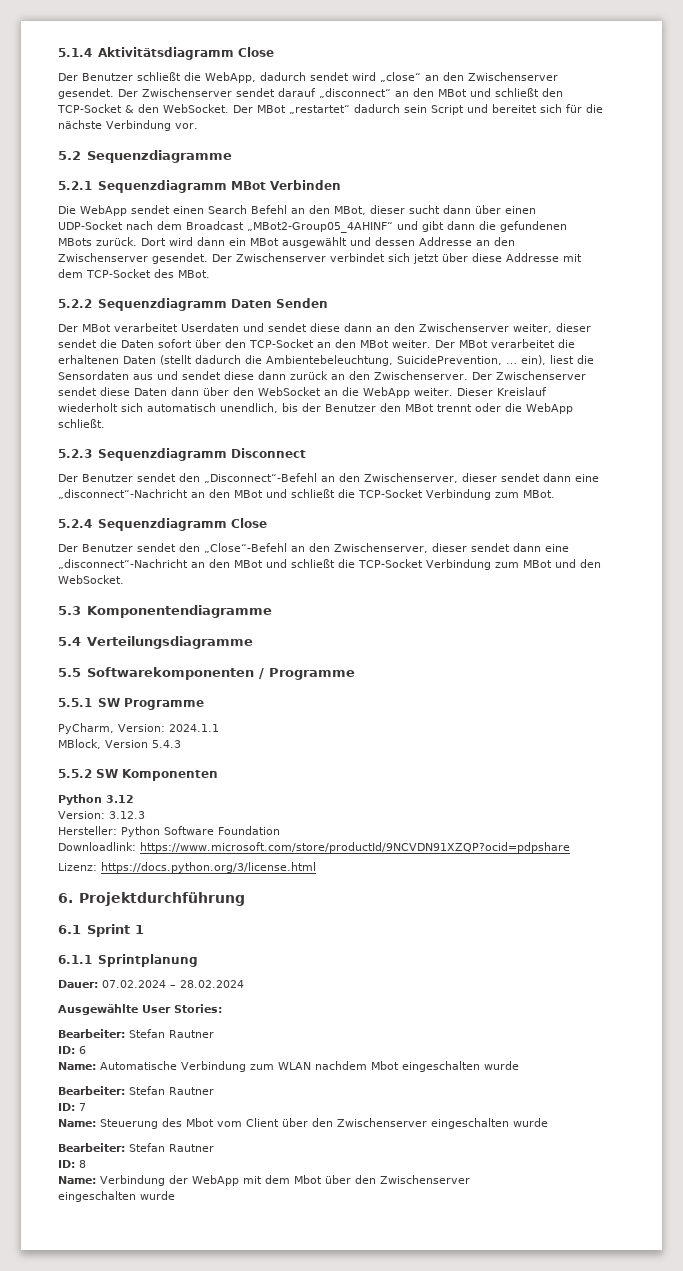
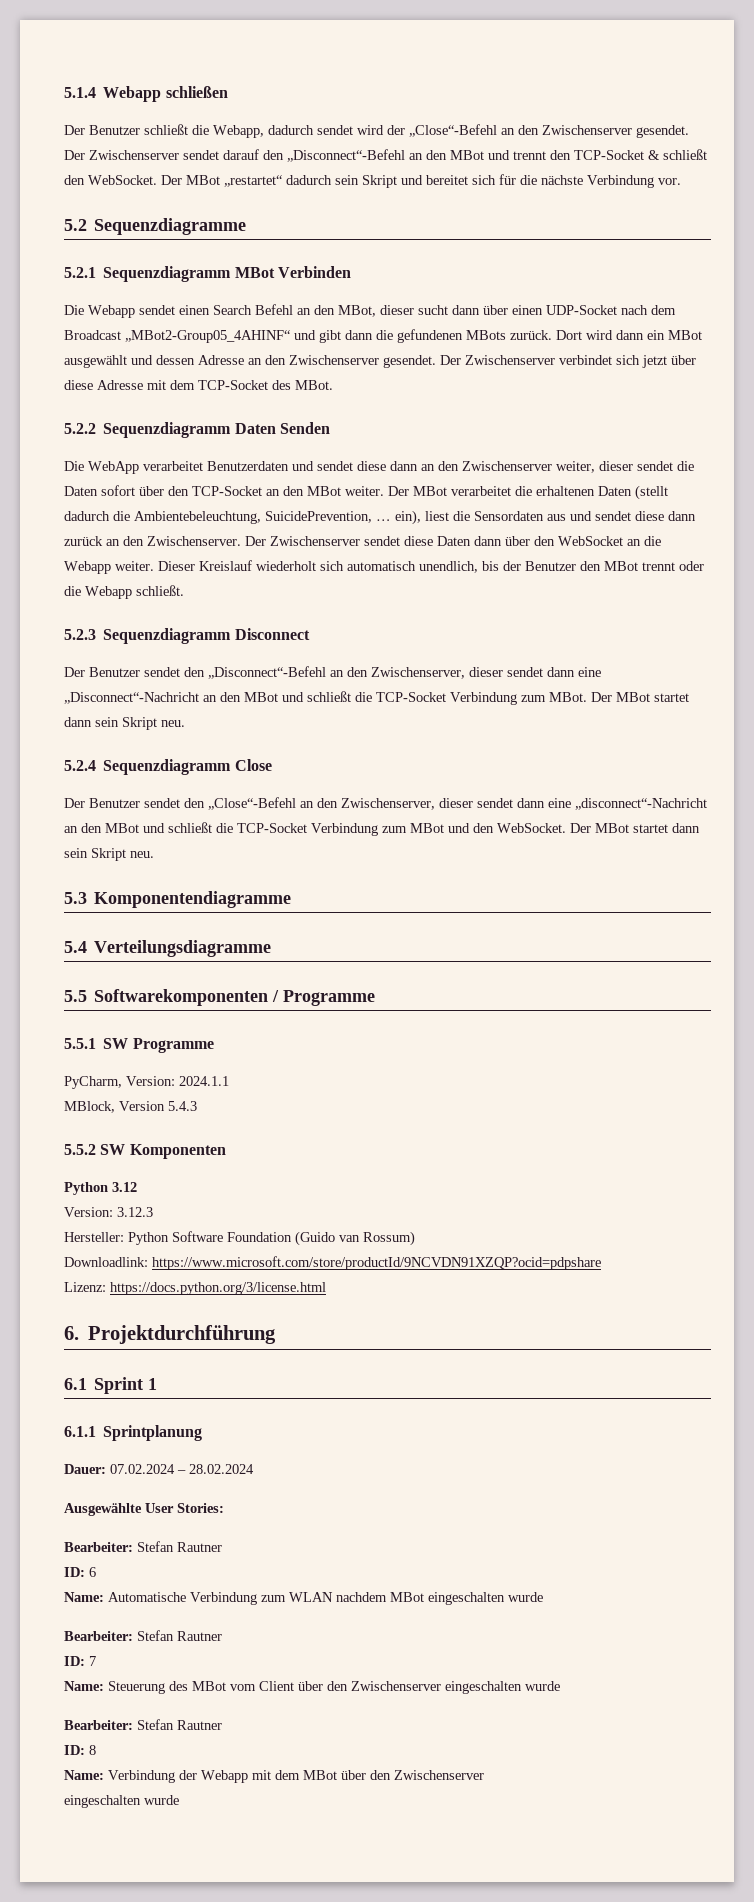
- 5.1.4 Aktivitätsdiagramm Close
+ 5.1.4 Webapp schließen
- Der Benutzer schließt die WebApp, dadurch sendet wird „close“ an den Zwischenserver gesendet.
+ Der Benutzer schließt die Webapp, dadurch sendet wird der „Close“-Befehl an den Zwischenserver gesendet.
- Der Zwischenserver sendet darauf „disconnect“ an den MBot und schließt den TCP-Socket & den WebSocket.
+ Der Zwischenserver sendet darauf den „Disconnect“-Befehl an den MBot und trennt den TCP-Socket & schließt den WebSocket.
- Der MBot „restartet“ dadurch sein Script und bereitet sich für die nächste Verbindung vor.
+ Der MBot „restartet“ dadurch sein Skript und bereitet sich für die nächste Verbindung vor.
- Die WebApp sendet einen Search Befehl an den MBot, dieser sucht dann über einen UDP-Socket nach dem Broadcast „MBot2-Group05_4AHINF“ und gibt dann die gefundenen MBots zurück.
+ Die Webapp sendet einen Search Befehl an den MBot, dieser sucht dann über einen UDP-Socket nach dem Broadcast „MBot2-Group05_4AHINF“ und gibt dann die gefundenen MBots zurück.
- Dort wird dann ein MBot ausgewählt und dessen Addresse an den Zwischenserver gesendet.
+ Dort wird dann ein MBot ausgewählt und dessen Adresse an den Zwischenserver gesendet.
- Der Zwischenserver verbindet sich jetzt über diese Addresse mit dem TCP-Socket des MBot.
+ Der Zwischenserver verbindet sich jetzt über diese Adresse mit dem TCP-Socket des MBot.
- Der MBot verarbeitet Userdaten und sendet diese dann an den Zwischenserver weiter, dieser sendet die Daten sofort über den TCP-Socket an den MBot weiter.
+ Die WebApp verarbeitet Benutzerdaten und sendet diese dann an den Zwischenserver weiter, dieser sendet die Daten sofort über den TCP-Socket an den MBot weiter.
- Der Zwischenserver sendet diese Daten dann über den WebSocket an die WebApp weiter.
+ Der Zwischenserver sendet diese Daten dann über den WebSocket an die Webapp weiter.
- Dieser Kreislauf wiederholt sich automatisch unendlich, bis der Benutzer den MBot trennt oder die WebApp schließt.
+ Dieser Kreislauf wiederholt sich automatisch unendlich, bis der Benutzer den MBot trennt oder die Webapp schließt.
- Der Benutzer sendet den „Disconnect“-Befehl an den Zwischenserver, dieser sendet dann eine „disconnect“-Nachricht an den MBot und schließt die TCP-Socket Verbindung zum MBot.
+ Der Benutzer sendet den „Disconnect“-Befehl an den Zwischenserver, dieser sendet dann eine „Disconnect“-Nachricht an den MBot und schließt die TCP-Socket Verbindung zum MBot. Der MBot startet dann sein Skript neu.
- Der Benutzer sendet den „Close“-Befehl an den Zwischenserver, dieser sendet dann eine „disconnect“-Nachricht an den MBot und schließt die TCP-Socket Verbindung zum MBot und den WebSocket.
+ Der Benutzer sendet den „Close“-Befehl an den Zwischenserver, dieser sendet dann eine „disconnect“-Nachricht an den MBot und schließt die TCP-Socket Verbindung zum MBot und den WebSocket. Der MBot startet dann sein Skript neu.
- Hersteller: Python Software Foundation
+ Hersteller: Python Software Foundation (Guido van Rossum)
- Name: Automatische Verbindung zum WLAN nachdem Mbot eingeschalten wurde
+ Name: Automatische Verbindung zum WLAN nachdem MBot eingeschalten wurde
- Name: Steuerung des Mbot vom Client über den Zwischenserver eingeschalten wurde
+ Name: Steuerung des MBot vom Client über den Zwischenserver eingeschalten wurde
- Name: Verbindung der WebApp mit dem Mbot über den Zwischenserver
+ Name: Verbindung der Webapp mit dem MBot über den Zwischenserver

